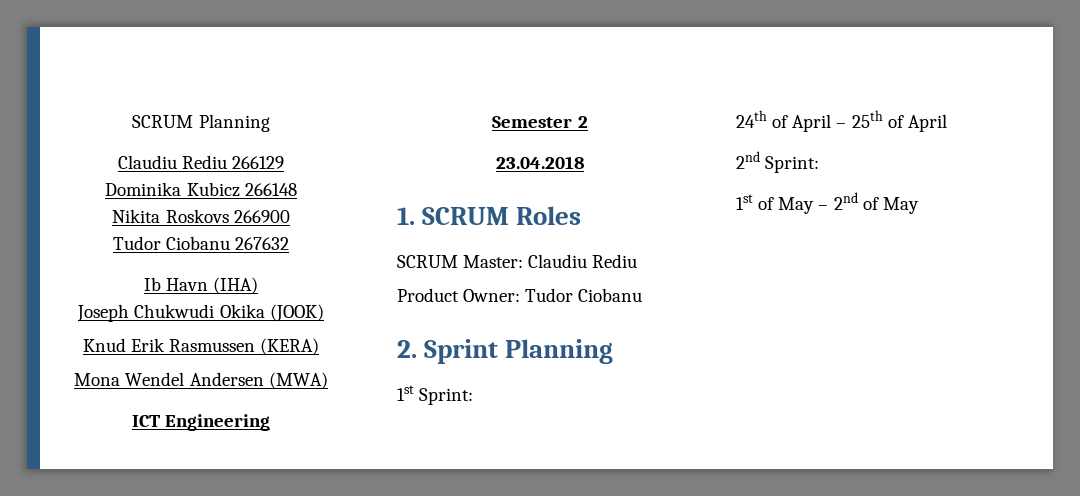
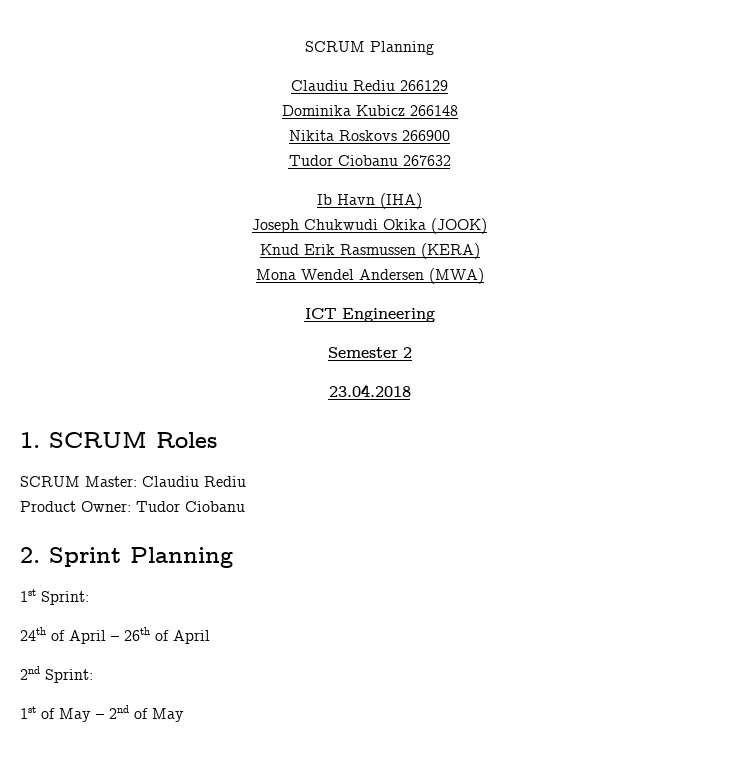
- 24th of April – 25th of April
+ 24th of April – 26th of April

